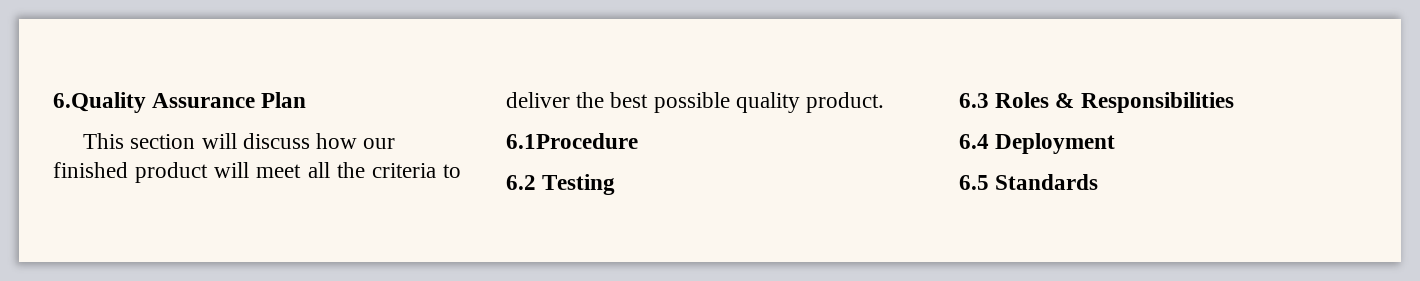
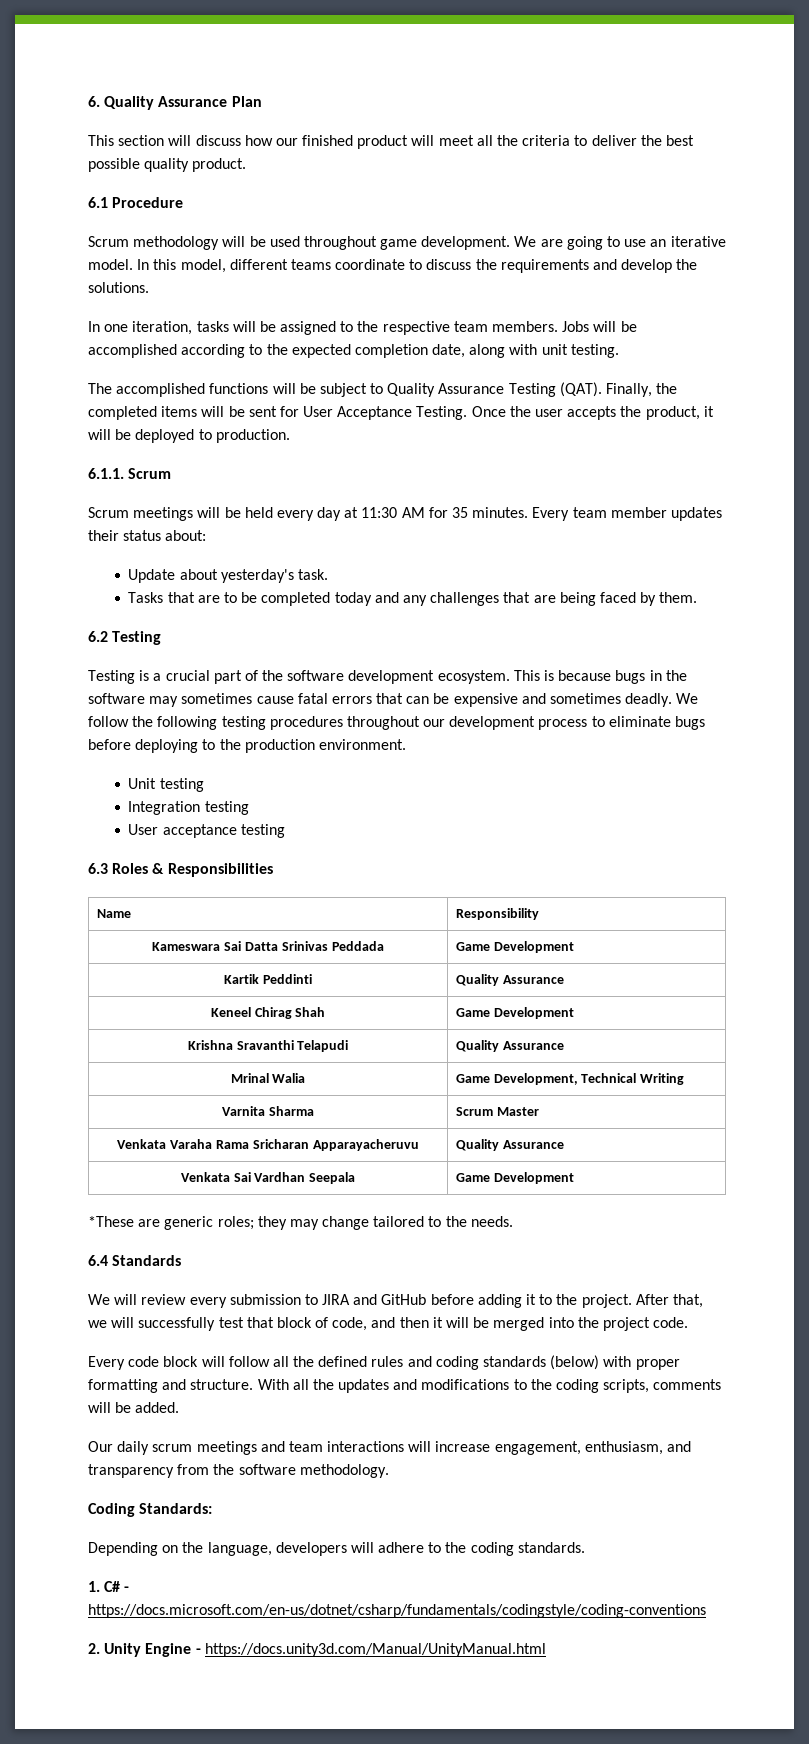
- 6.Quality Assurance Plan
+ 6. Quality Assurance Plan
- 6.1Procedure
+ 6.1 Procedure
+ Scrum methodology will be used throughout game development. We are going to use an iterative model. In this model, different teams coordinate to discuss the requirements and develop the solutions.
+ In one iteration, tasks will be assigned to the respective team members. Jobs will be accomplished according to the expected completion date, along with unit testing.
+ The accomplished functions will be subject to Quality Assurance Testing (QAT). Finally, the completed items will be sent for User Acceptance Testing. Once the user accepts the product, it will be deployed to production.
+ 6.1.1. Scrum
+ Scrum meetings will be held every day at 11:30 AM for 35 minutes. Every team member updates their status about:
+ Update about yesterday's task.
+ Tasks that are to be completed today and any challenges that are being faced by them.
  6.2 Testing
+ Testing is a crucial part of the software development ecosystem. This is because bugs in the software may sometimes cause fatal errors that can be expensive and sometimes deadly. We follow the following testing procedures throughout our development process to eliminate bugs before deploying to the production environment.
+ Unit testing
+ Integration testing
+ User acceptance testing
  6.3 Roles & Responsibilities
- 6.4 Deployment
- 6.5 Standards
+ Name | Responsibility
+ Kameswara Sai Datta Srinivas Peddada | Game Development
+ Kartik Peddinti | Quality Assurance
+ Keneel Chirag Shah | Game Development
+ Krishna Sravanthi Telapudi | Quality Assurance
+ Mrinal Walia | Game Development, Technical Writing
+ Varnita Sharma | Scrum Master
+ Venkata Varaha Rama Sricharan Apparayacheruvu | Quality Assurance
+ Venkata Sai Vardhan Seepala | Game Development
+ *These are generic roles; they may change tailored to the needs.
+ 6.4 Standards
+ We will review every submission to JIRA and GitHub before adding it to the project. After that, we will successfully test that block of code, and then it will be merged into the project code.
+ Every code block will follow all the defined rules and coding standards (below) with proper formatting and structure. With all the updates and modifications to the coding scripts, comments will be added.
+ Our daily scrum meetings and team interactions will increase engagement, enthusiasm, and transparency from the software methodology.
+ Coding Standards:
+ Depending on the language, developers will adhere to the coding standards.
+ 1. C# - https://docs.microsoft.com/en-us/dotnet/csharp/fundamentals/codingstyle/coding-conventions
+ 2. Unity Engine - https://docs.unity3d.com/Manual/UnityManual.html

